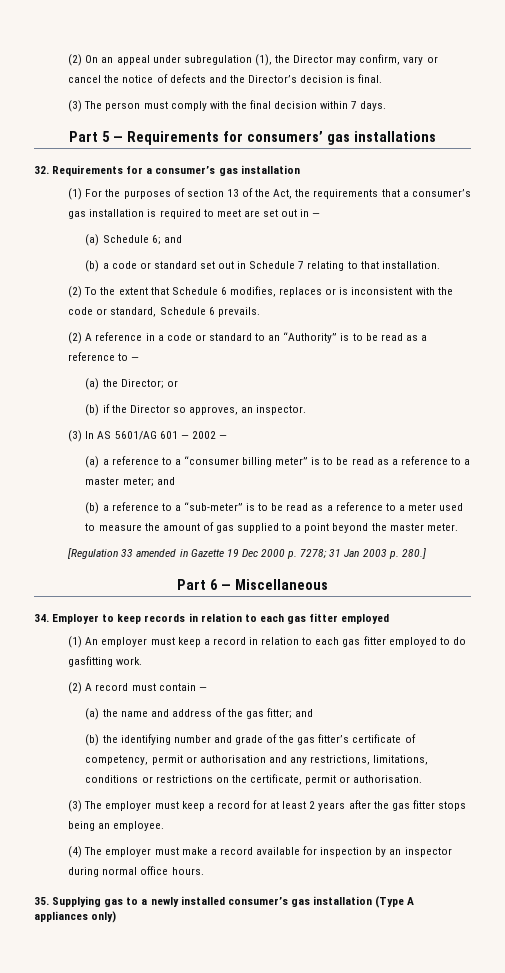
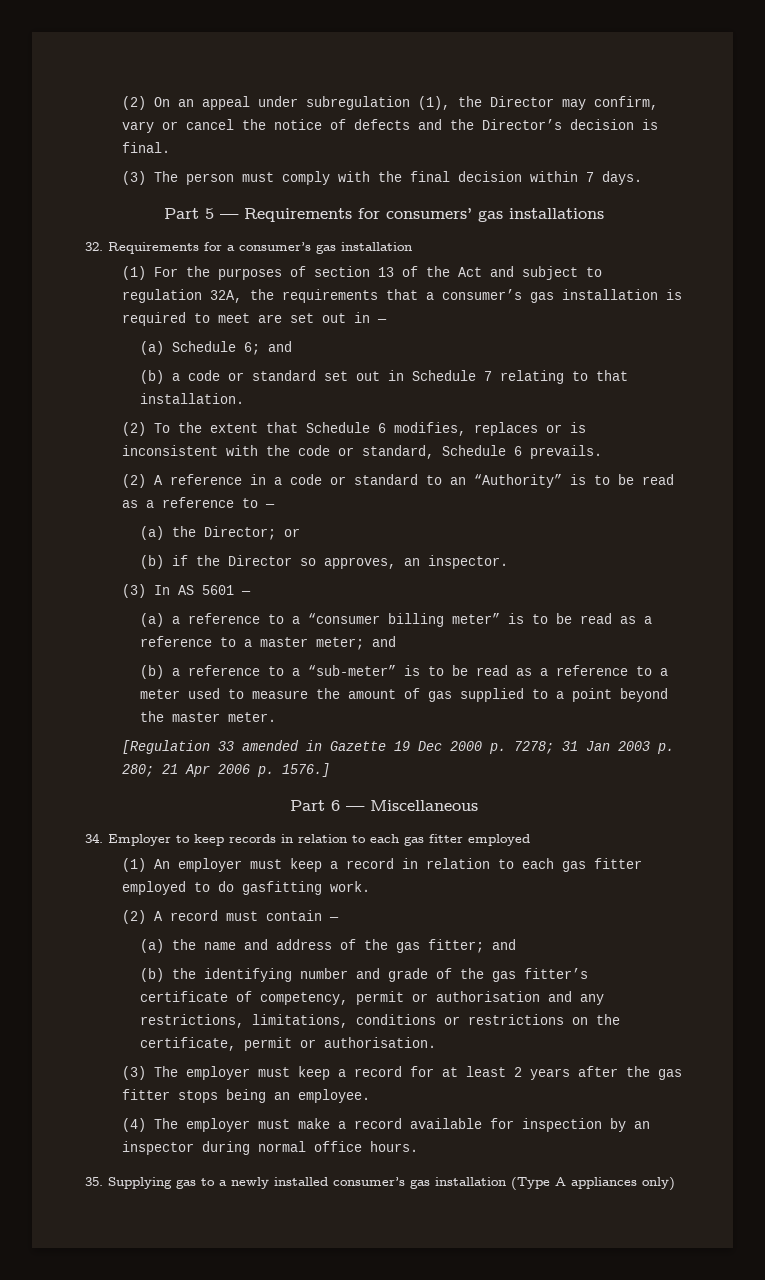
- (1) For the purposes of section 13 of the Act, the requirements that a consumer’s gas installation is required to meet are set out in —
+ (1) For the purposes of section 13 of the Act and subject to regulation 32A, the requirements that a consumer’s gas installation is required to meet are set out in —
- (3) In AS 5601/AG 601 — 2002 —
+ (3) In AS 5601 —
- [Regulation 33 amended in Gazette 19 Dec 2000 p. 7278; 31 Jan 2003 p. 280.]
+ [Regulation 33 amended in Gazette 19 Dec 2000 p. 7278; 31 Jan 2003 p. 280; 21 Apr 2006 p. 1576.]

